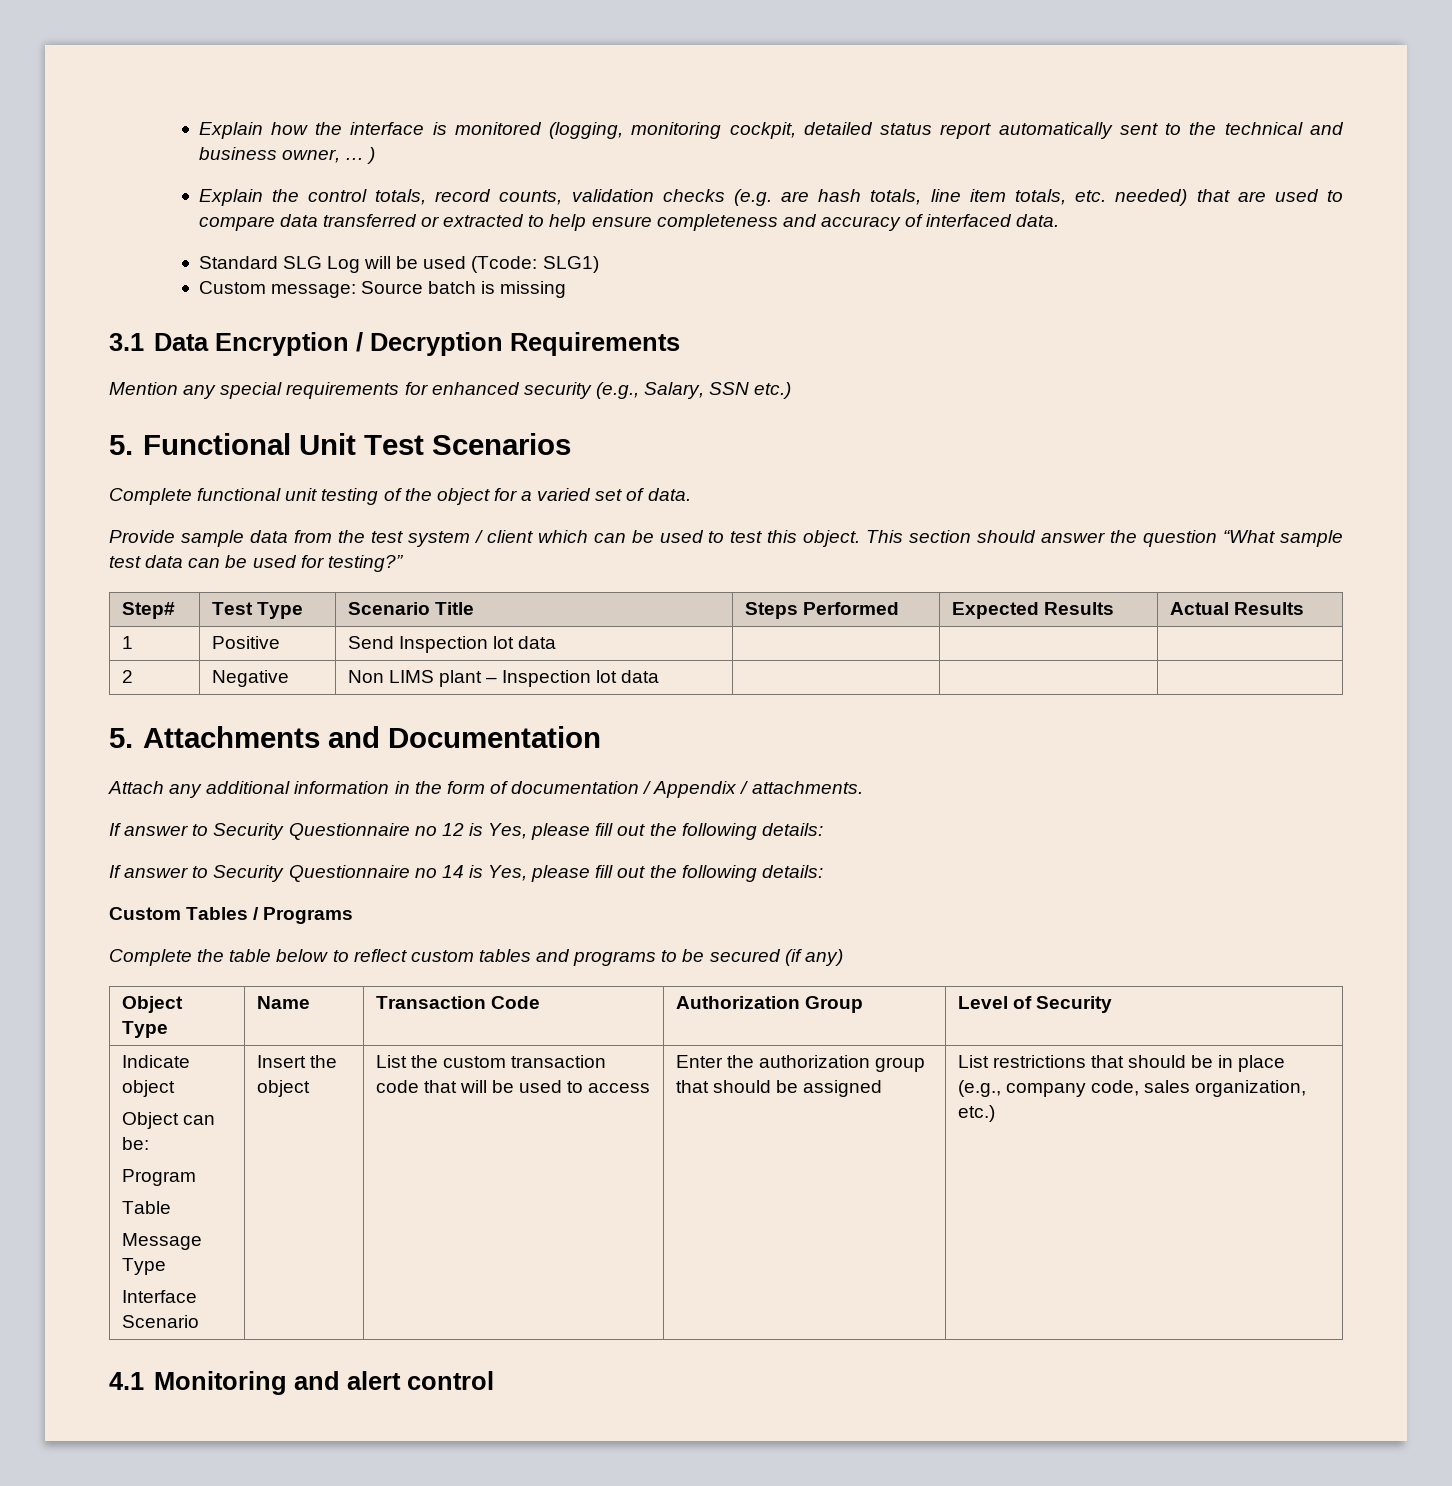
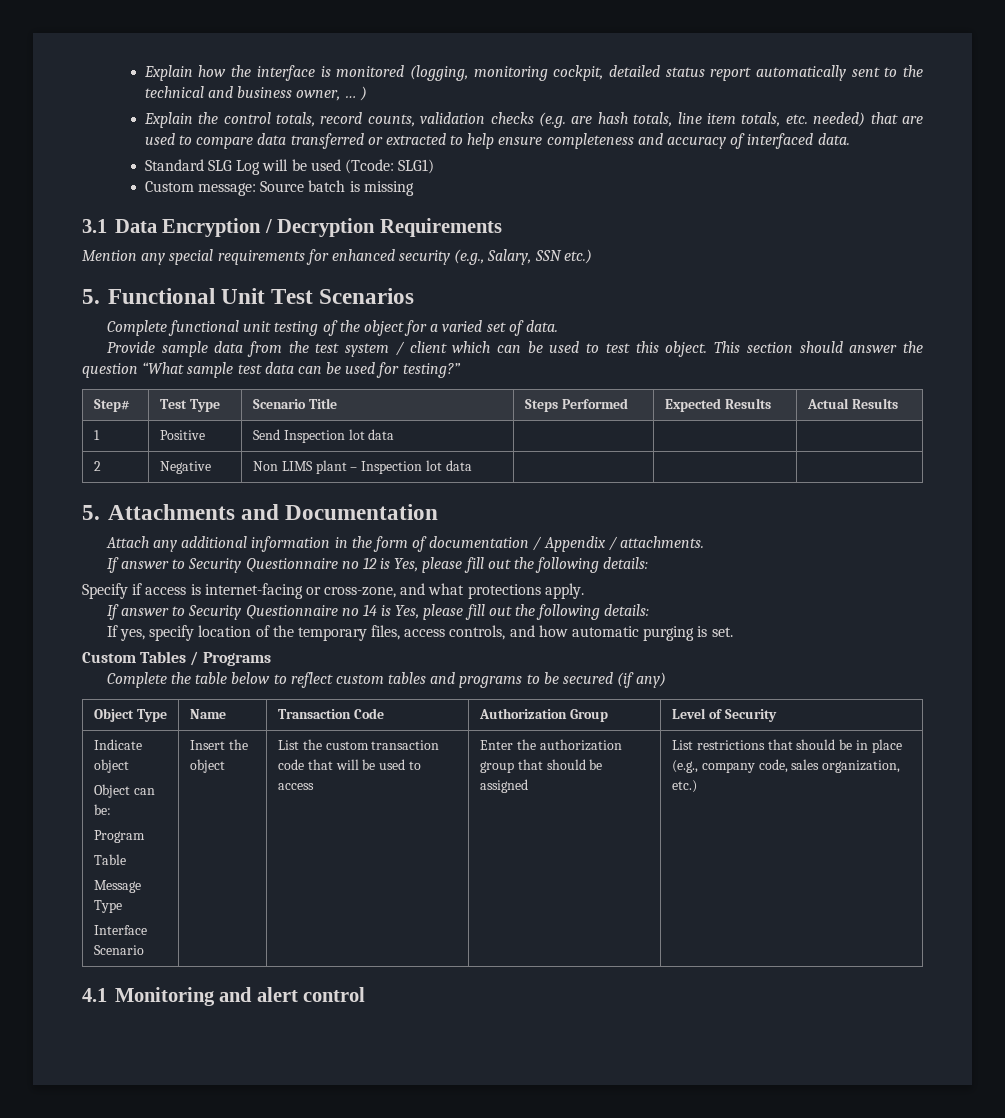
+ Specify if access is internet-facing or cross-zone, and what protections apply.
+ If yes, specify location of the temporary files, access controls, and how automatic purging is set.

